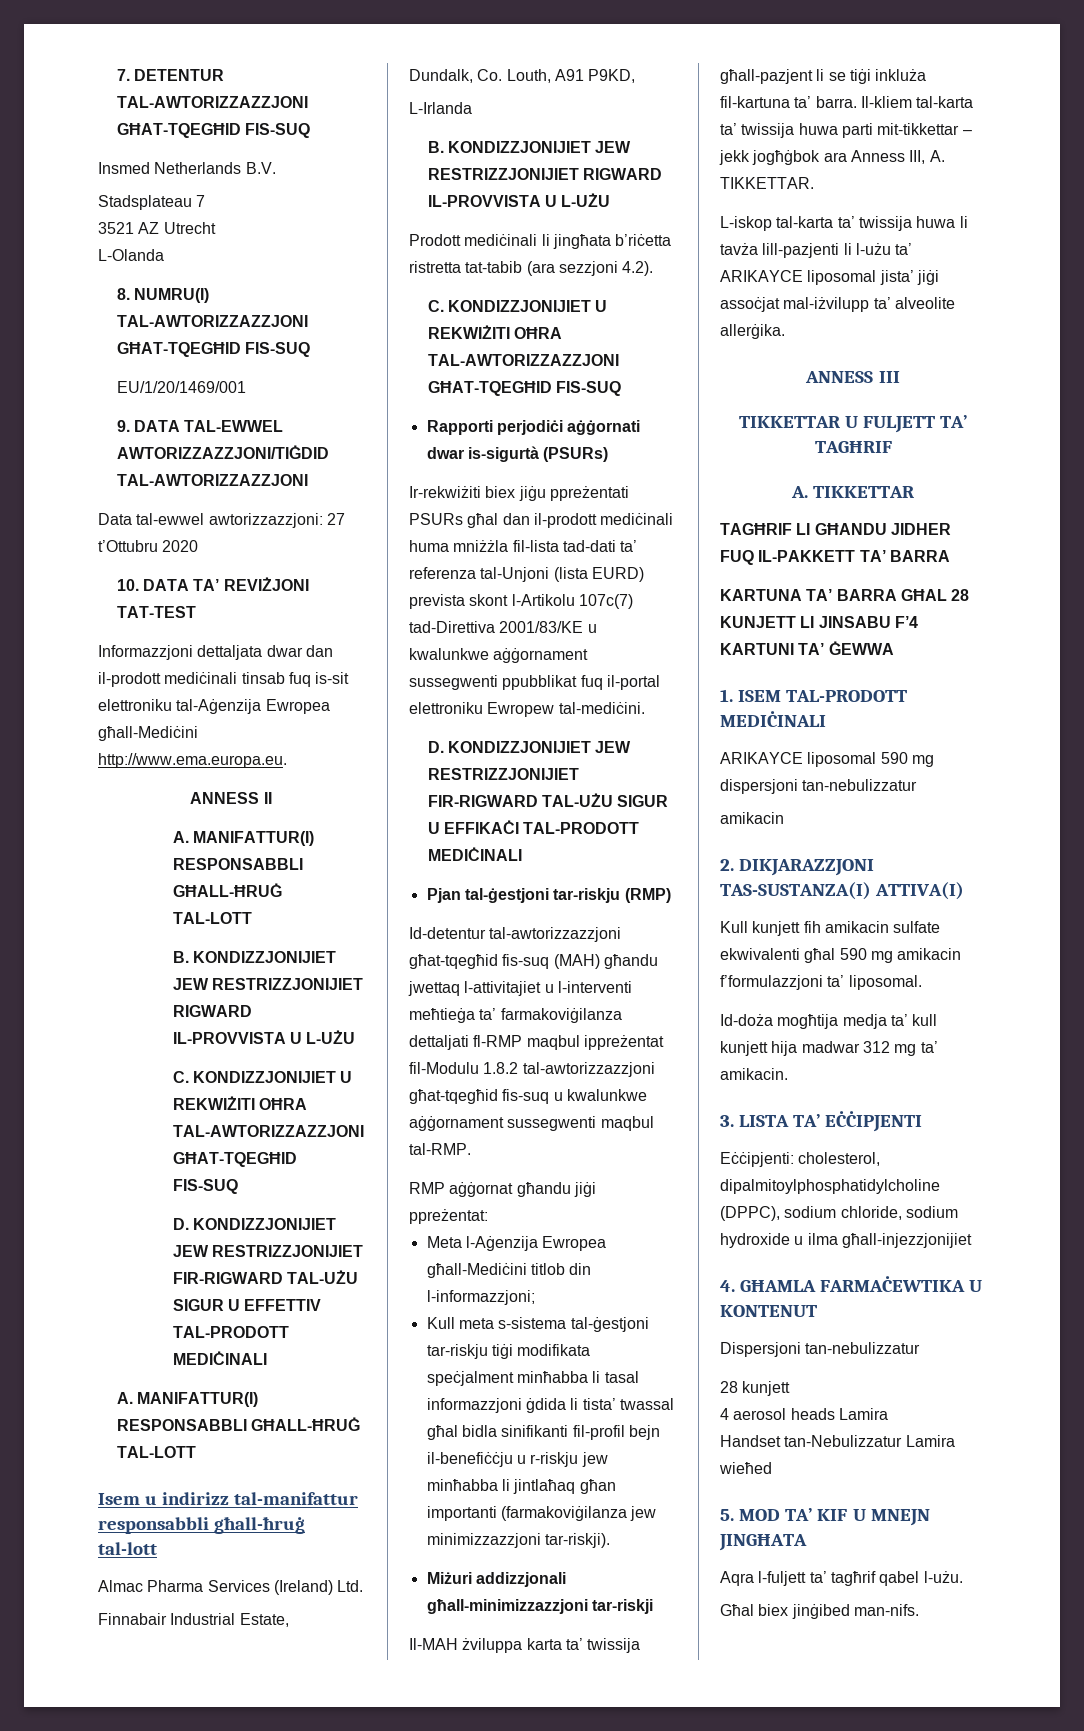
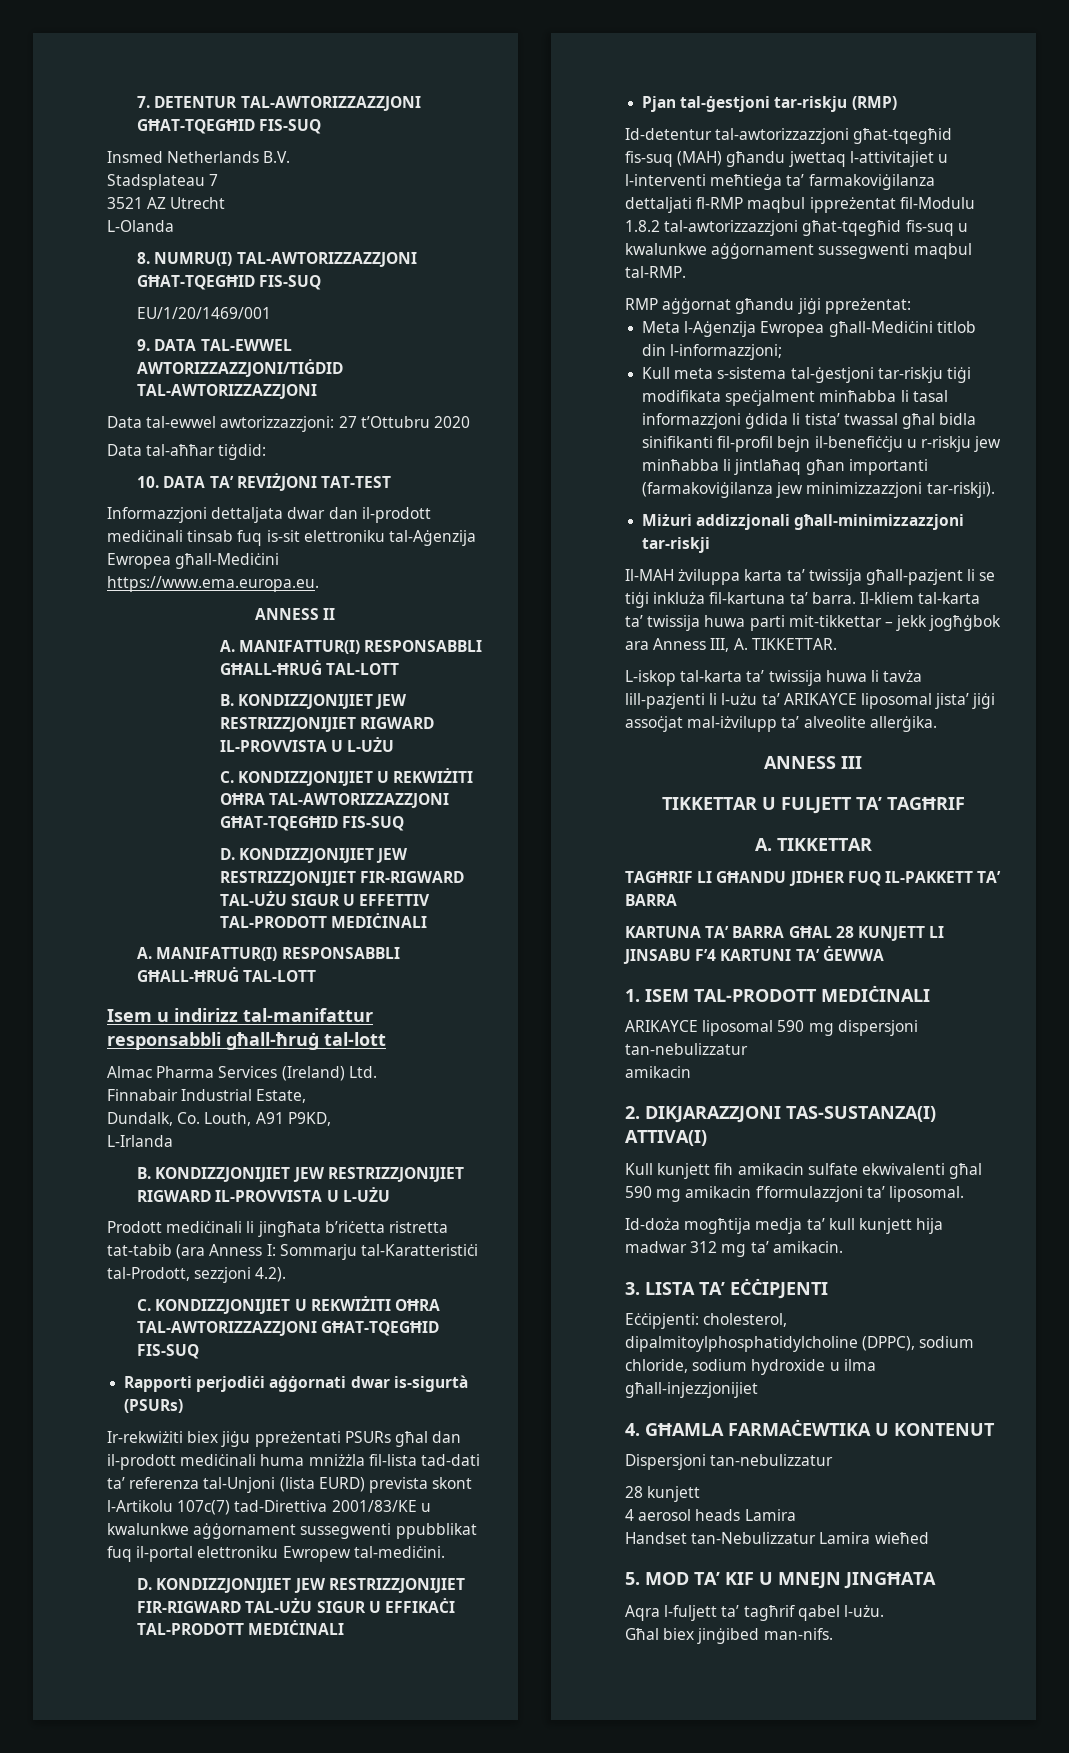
+ Data tal-aħħar tiġdid:
- Informazzjoni dettaljata dwar dan il-prodott mediċinali tinsab fuq is-sit elettroniku tal-Aġenzija Ewropea għall-Mediċini http://www.ema.europa.eu.
+ Informazzjoni dettaljata dwar dan il-prodott mediċinali tinsab fuq is-sit elettroniku tal-Aġenzija Ewropea għall-Mediċini https://www.ema.europa.eu.
- Prodott mediċinali li jingħata b’riċetta ristretta tat-tabib (ara sezzjoni 4.2).
+ Prodott mediċinali li jingħata b’riċetta ristretta tat-tabib (ara Anness I: Sommarju tal-Karatteristiċi tal-Prodott, sezzjoni 4.2).

